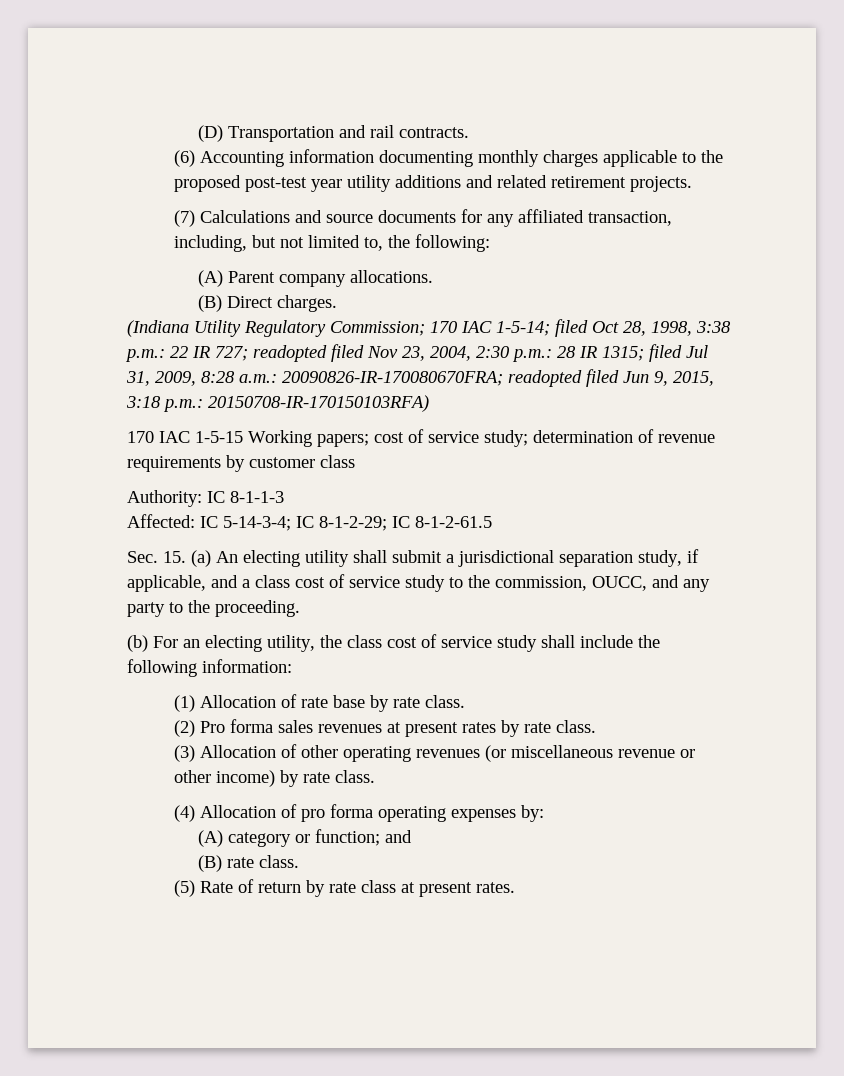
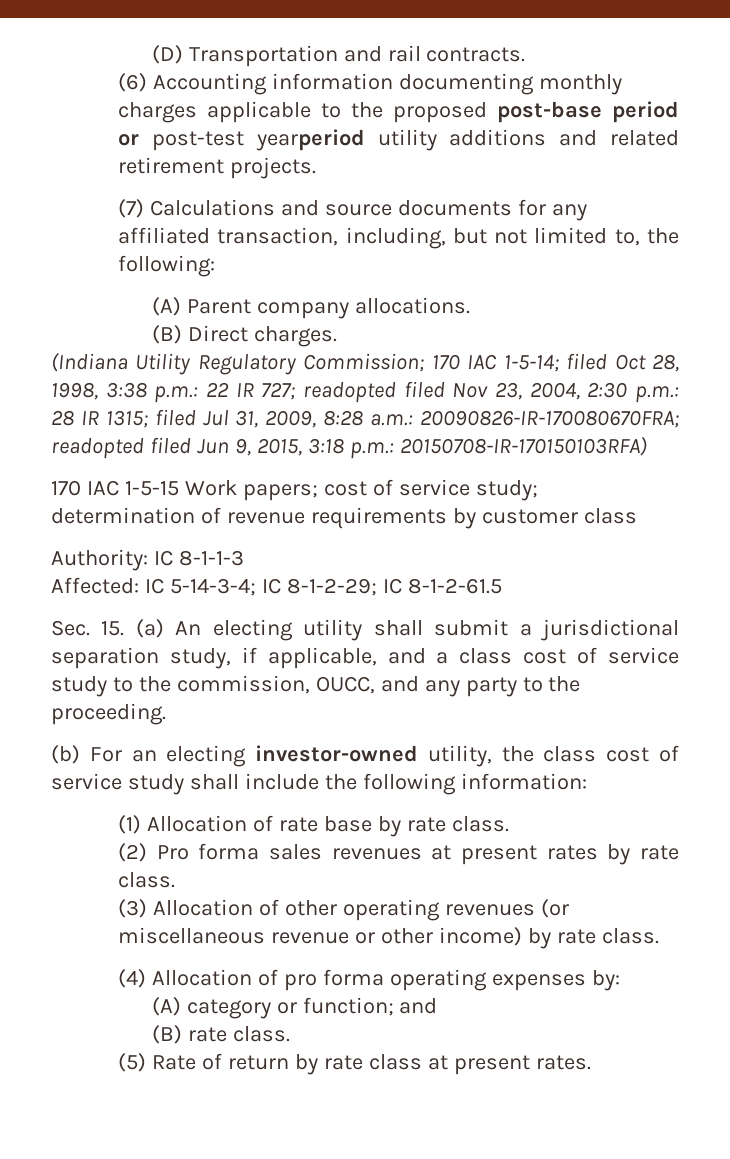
- (6) Accounting information documenting monthly charges applicable to the proposed post-test year utility additions and related retirement projects.
+ (6) Accounting information documenting monthly charges applicable to the proposed post-base period or post-test yearperiod utility additions and related retirement projects.
- 170 IAC 1-5-15 Working papers; cost of service study; determination of revenue requirements by customer class
+ 170 IAC 1-5-15 Work papers; cost of service study; determination of revenue requirements by customer class
- (b) For an electing utility, the class cost of service study shall include the following information:
+ (b) For an electing investor-owned utility, the class cost of service study shall include the following information:

